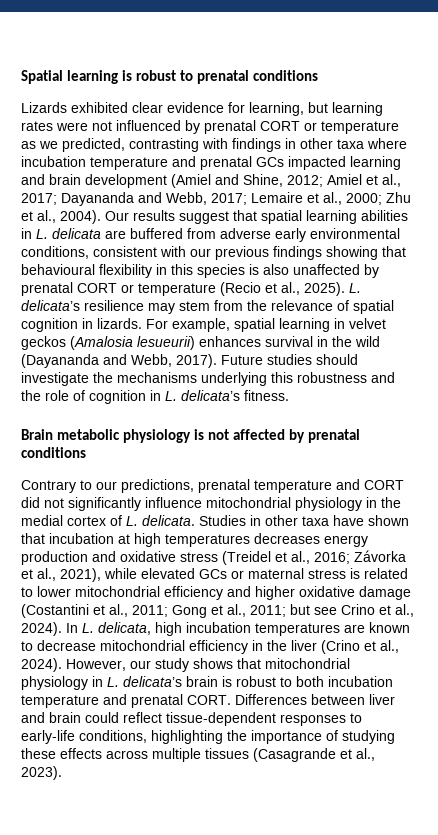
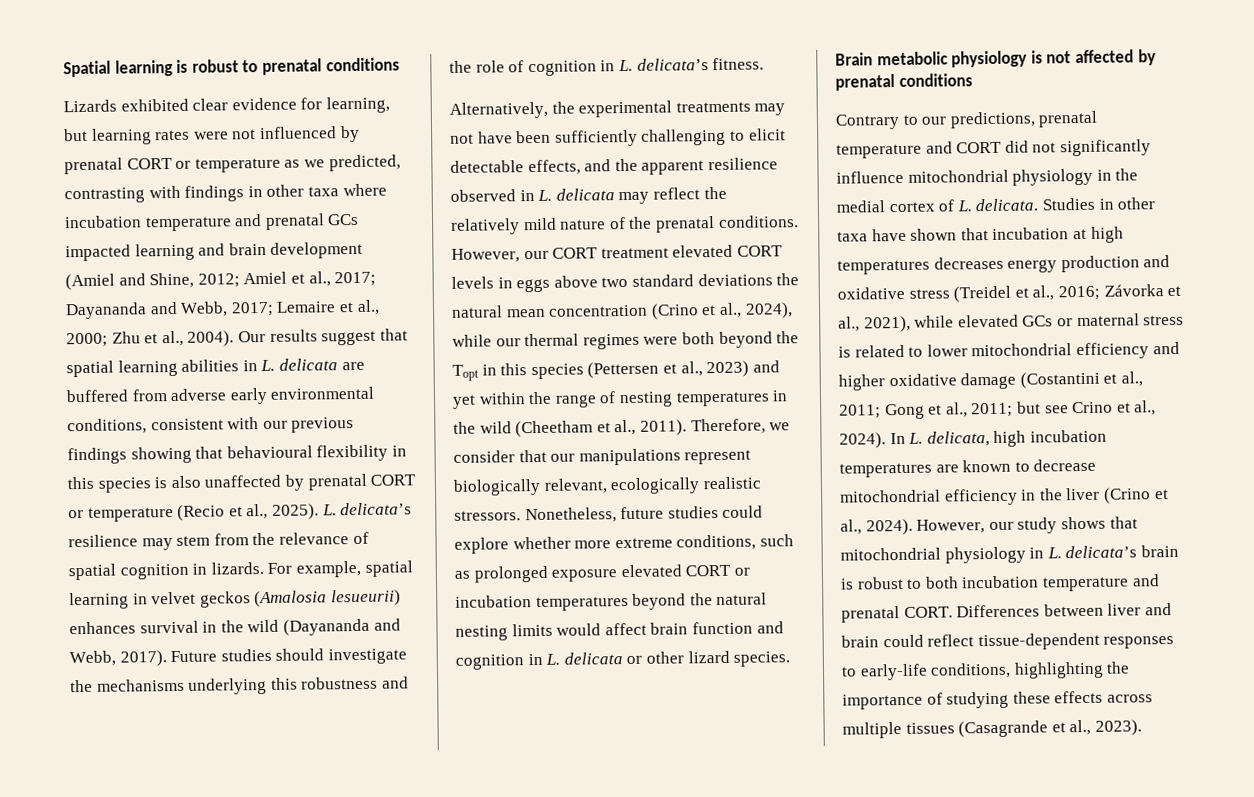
+ Alternatively, the experimental treatments may not have been sufficiently challenging to elicit detectable effects, and the apparent resilience observed in L. delicata may reflect the relatively mild nature of the prenatal conditions. However, our CORT treatment elevated CORT levels in eggs above two standard deviations the natural mean concentration (Crino et al., 2024), while our thermal regimes were both beyond the Topt in this species (Pettersen et al., 2023) and yet within the range of nesting temperatures in the wild (Cheetham et al., 2011). Therefore, we consider that our manipulations represent biologically relevant, ecologically realistic stressors. Nonetheless, future studies could explore whether more extreme conditions, such as prolonged exposure elevated CORT or incubation temperatures beyond the natural nesting limits would affect brain function and cognition in L. delicata or other lizard species.

